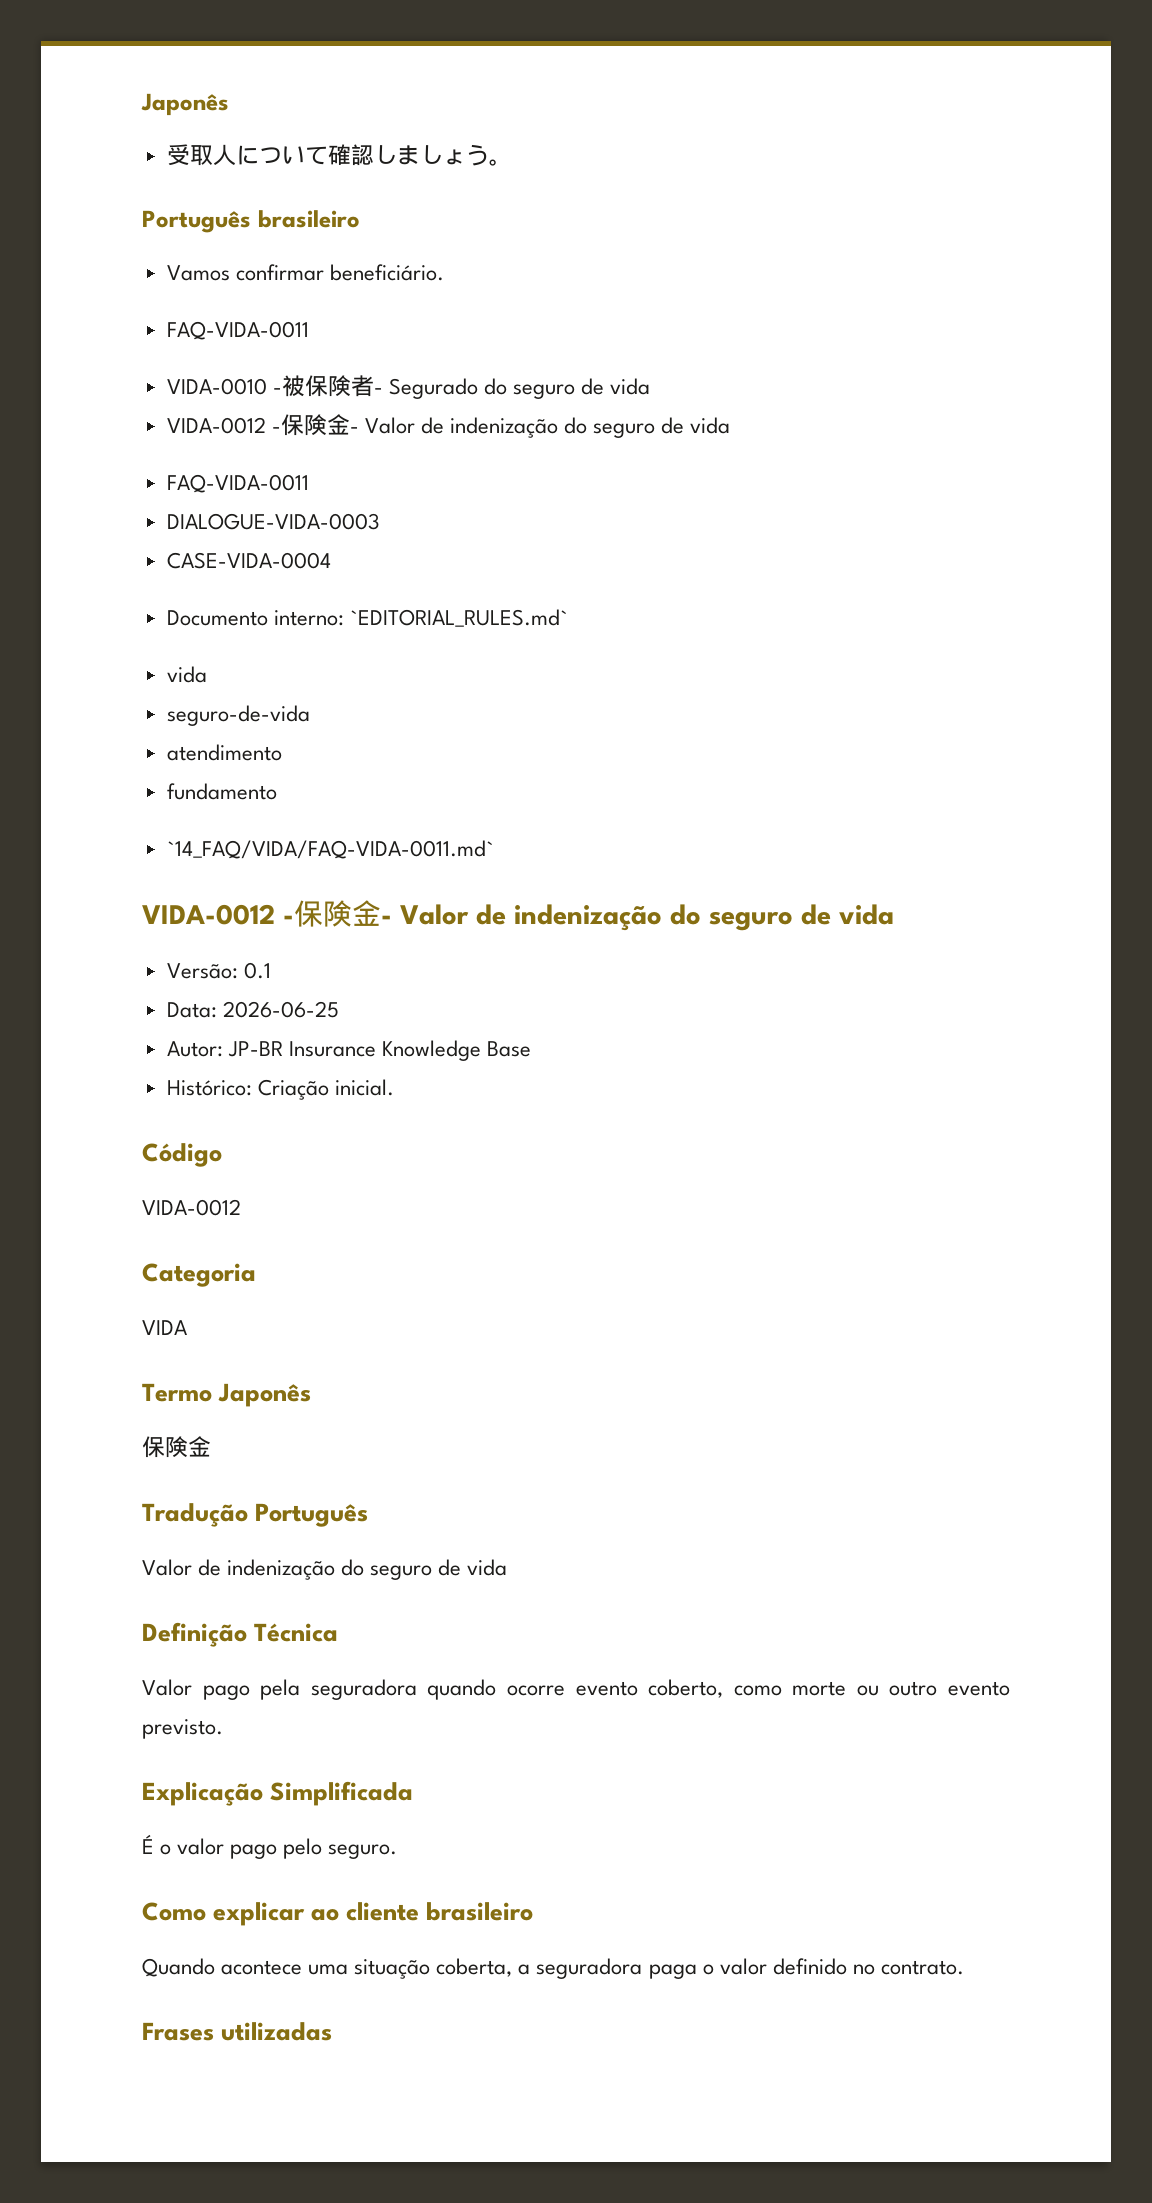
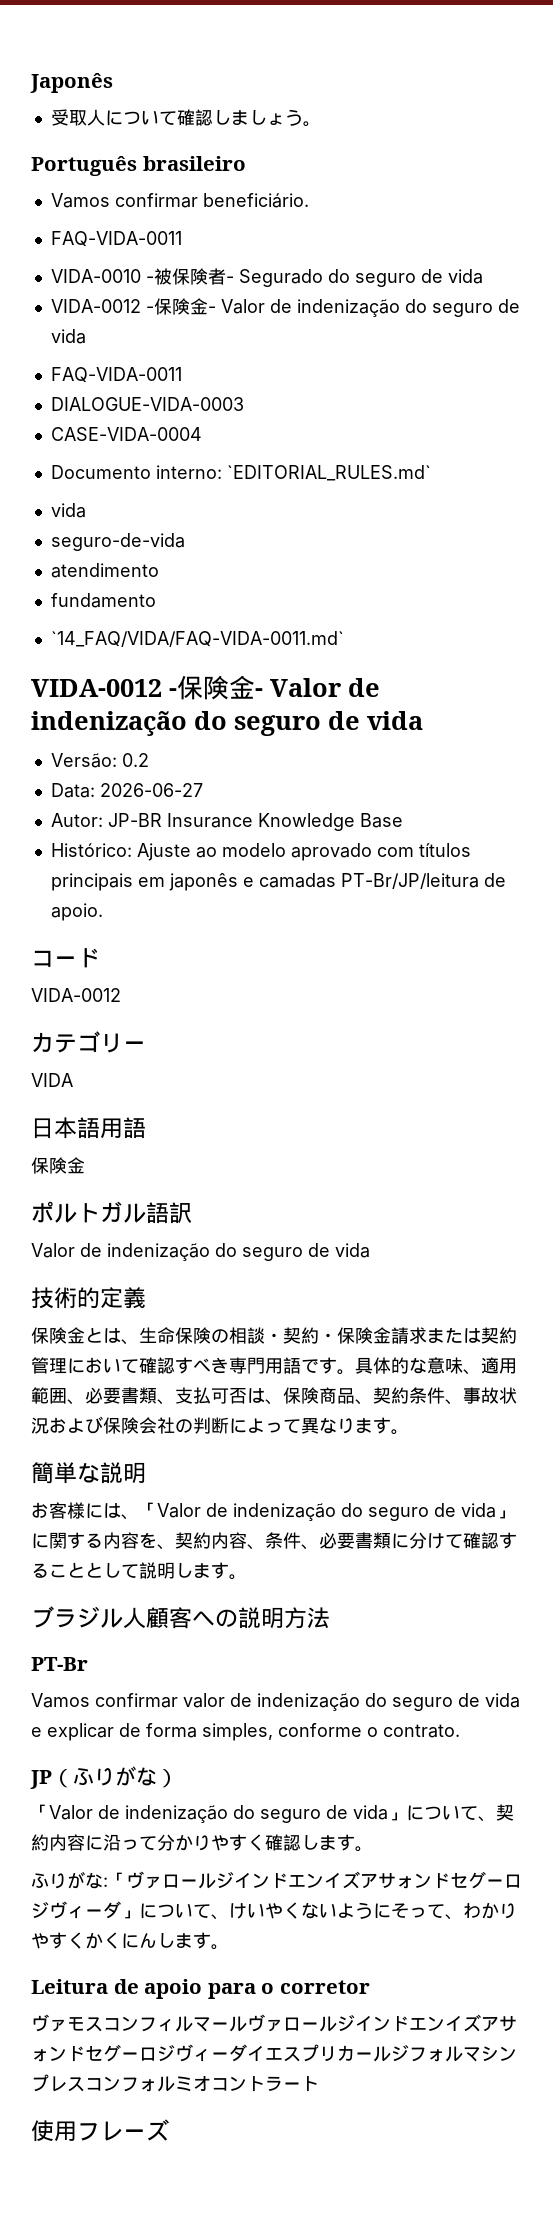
- Versão: 0.1
+ Versão: 0.2
- Data: 2026-06-25
+ Data: 2026-06-27
- Histórico: Criação inicial.
- Código
+ Histórico: Ajuste ao modelo aprovado com títulos principais em japonês e camadas PT-Br/JP/leitura de apoio.
+ コード
- Categoria
+ カテゴリー
- Termo Japonês
+ 日本語用語
- Tradução Português
+ ポルトガル語訳
  Valor de indenização do seguro de vida
- Definição Técnica
- Valor pago pela seguradora quando ocorre evento coberto, como morte ou outro evento previsto.
- Explicação Simplificada
- É o valor pago pelo seguro.
- Como explicar ao cliente brasileiro
- Quando acontece uma situação coberta, a seguradora paga o valor definido no contrato.
- Frases utilizadas
+ 技術的定義
+ 保険金とは、生命保険の相談・契約・保険金請求または契約管理において確認すべき専門用語です。具体的な意味、適用範囲、必要書類、支払可否は、保険商品、契約条件、事故状況および保険会社の判断によって異なります。
+ 簡単な説明
+ お客様には、「Valor de indenização do seguro de vida」に関する内容を、契約内容、条件、必要書類に分けて確認することとして説明します。
+ ブラジル人顧客への説明方法
+ PT-Br
+ Vamos confirmar valor de indenização do seguro de vida e explicar de forma simples, conforme o contrato.
+ JP（ふりがな）
+ 「Valor de indenização do seguro de vida」について、契約内容に沿って分かりやすく確認します。
+ ふりがな:「ヴァロールジインドエンイズアサォンドセグーロジヴィーダ」について、けいやくないようにそって、わかりやすくかくにんします。
+ Leitura de apoio para o corretor
+ ヴァモスコンフィルマールヴァロールジインドエンイズアサォンドセグーロジヴィーダイエスプリカールジフォルマシンプレスコンフォルミオコントラート
+ 使用フレーズ

